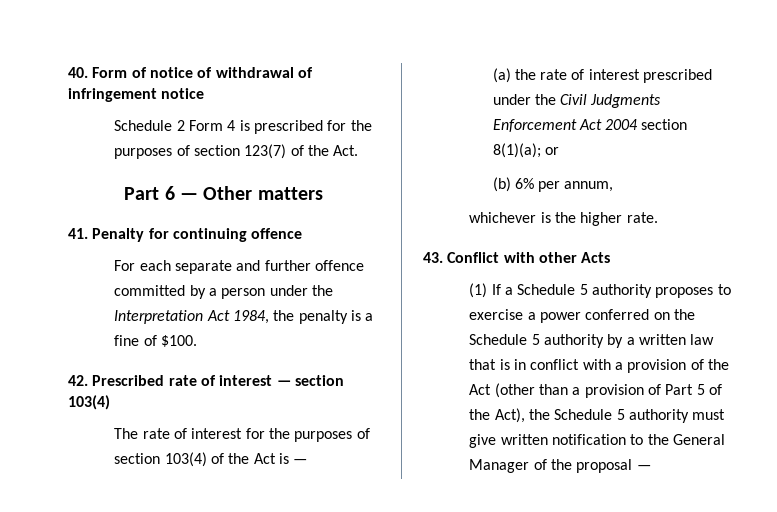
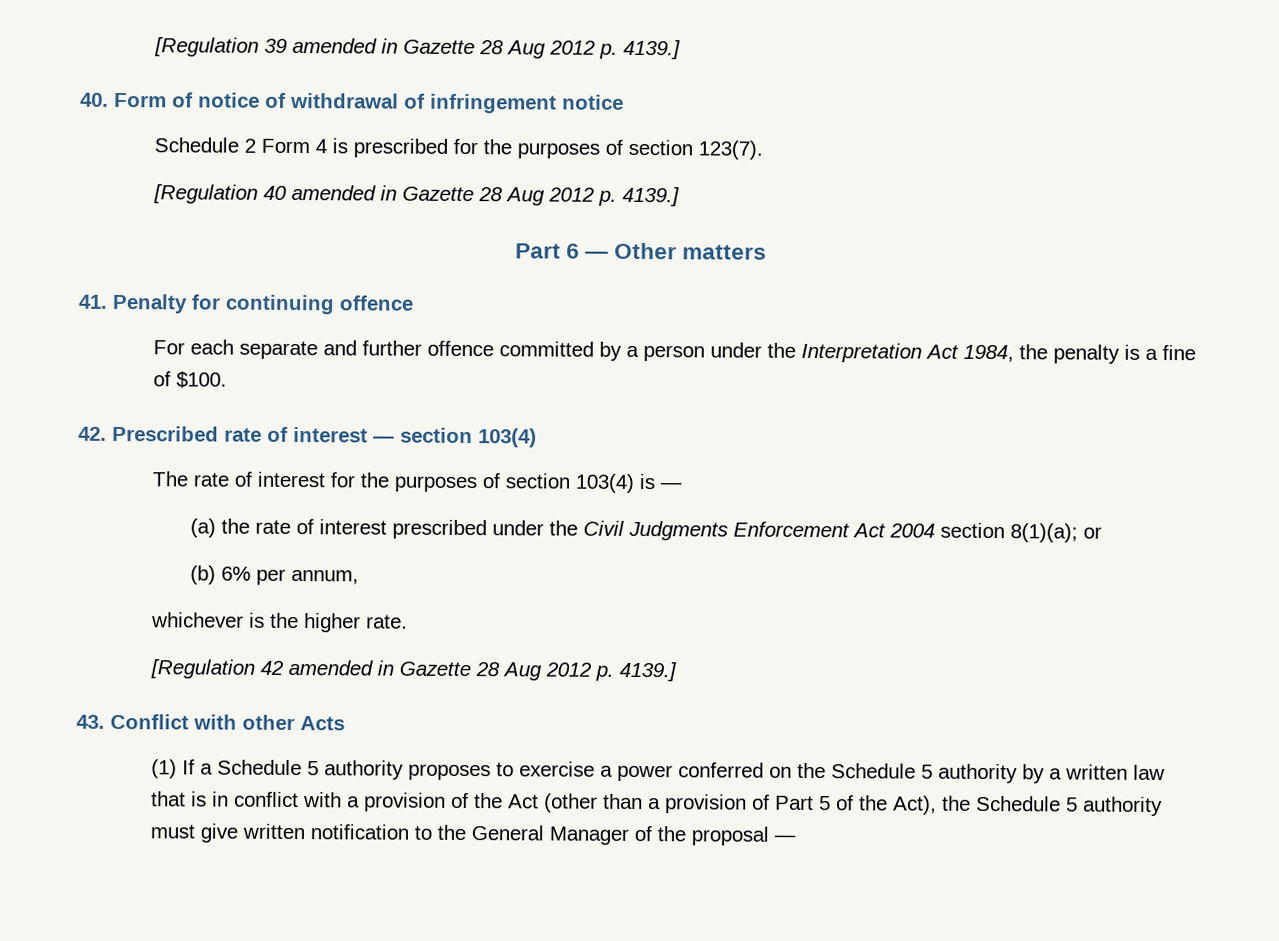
+ [Regulation 39 amended in Gazette 28 Aug 2012 p. 4139.]
- Schedule 2 Form 4 is prescribed for the purposes of section 123(7) of the Act.
+ Schedule 2 Form 4 is prescribed for the purposes of section 123(7).
+ [Regulation 40 amended in Gazette 28 Aug 2012 p. 4139.]
- The rate of interest for the purposes of section 103(4) of the Act is —
+ The rate of interest for the purposes of section 103(4) is —
+ [Regulation 42 amended in Gazette 28 Aug 2012 p. 4139.]

